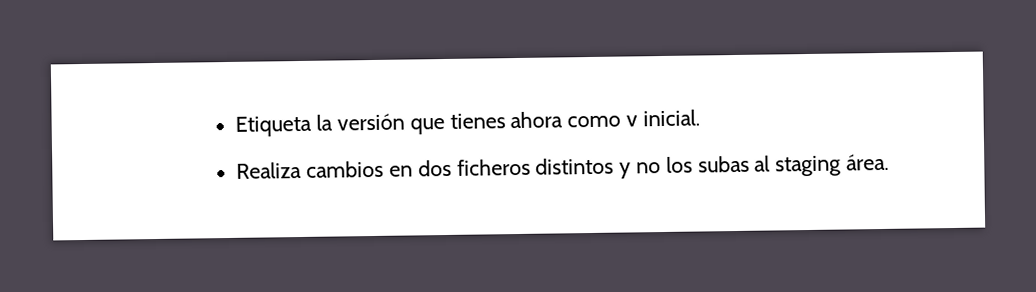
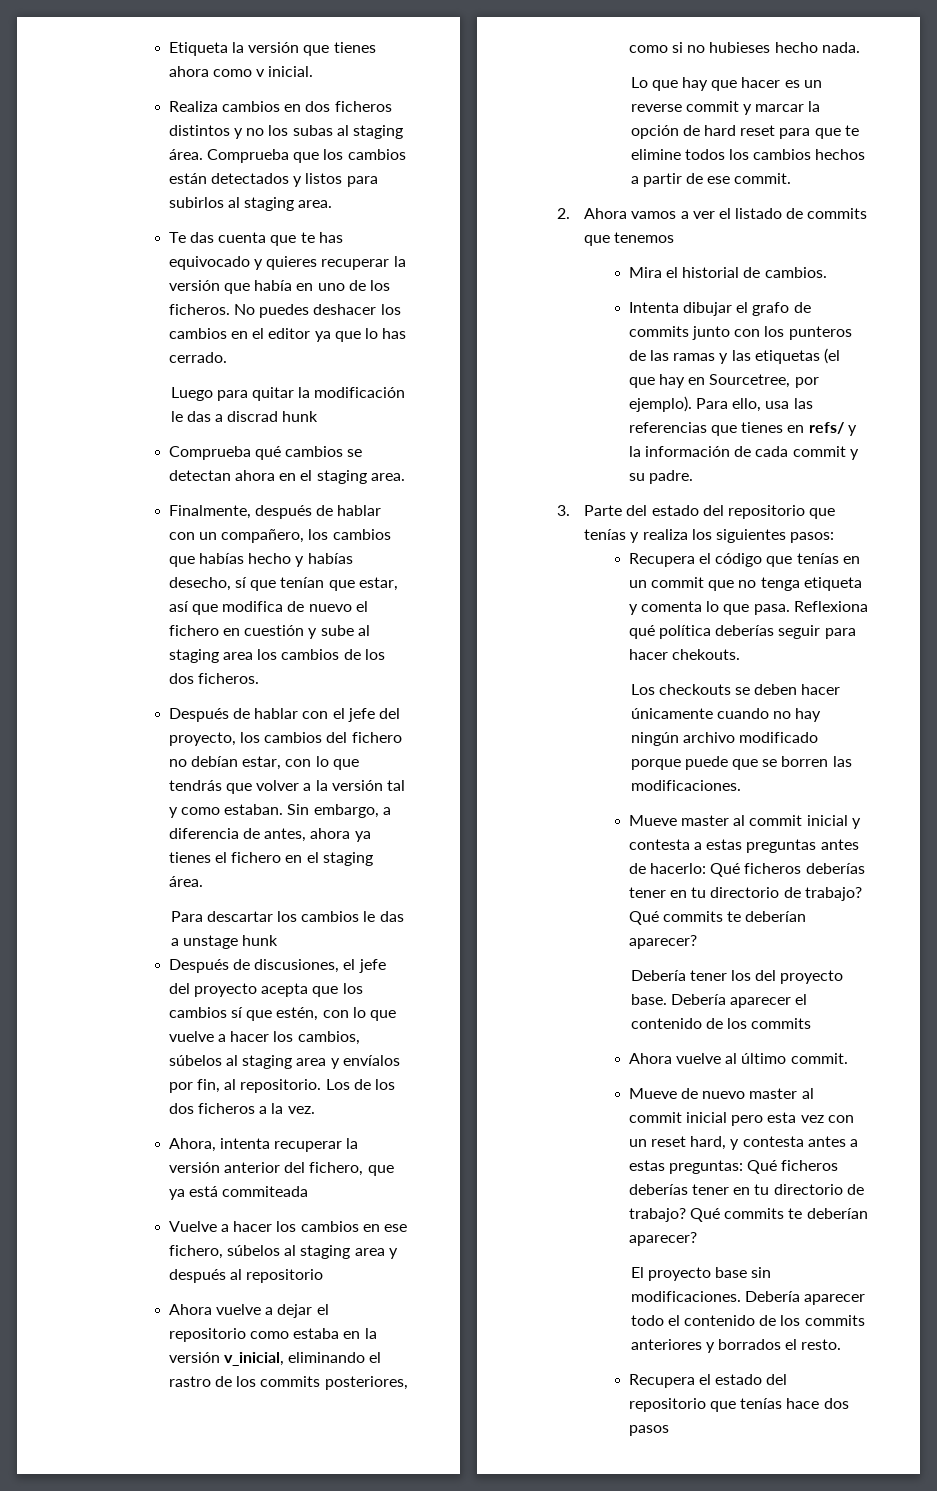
+ Comprueba que los cambios están detectados y listos para subirlos al staging area.
+ Te das cuenta que te has equivocado y quieres recuperar la versión que había en uno de los ficheros. No puedes deshacer los cambios en el editor ya que lo has cerrado.
+ Luego para quitar la modificación le das a discrad hunk
+ Comprueba qué cambios se detectan ahora en el staging area.
+ Finalmente, después de hablar con un compañero, los cambios que habías hecho y habías desecho, sí que tenían que estar, así que modifica de nuevo el fichero en cuestión y sube al staging area los cambios de los dos ficheros.
+ Después de hablar con el jefe del proyecto, los cambios del fichero no debían estar, con lo que tendrás que volver a la versión tal y como estaban. Sin embargo, a diferencia de antes, ahora ya tienes el fichero en el staging área.
+ Para descartar los cambios le das a unstage hunk
+ Después de discusiones, el jefe del proyecto acepta que los cambios sí que estén, con lo que vuelve a hacer los cambios, súbelos al staging area y envíalos por fin, al repositorio. Los de los dos ficheros a la vez.
+ Ahora, intenta recuperar la versión anterior del fichero, que ya está commiteada
+ Vuelve a hacer los cambios en ese fichero, súbelos al staging area y después al repositorio
+ Ahora vuelve a dejar el repositorio como estaba en la versión v_inicial, eliminando el rastro de los commits posteriores, como si no hubieses hecho nada.
+ Lo que hay que hacer es un reverse commit y marcar la opción de hard reset para que te elimine todos los cambios hechos a partir de ese commit.
+ 2. Ahora vamos a ver el listado de commits que tenemos
+ Mira el historial de cambios.
+ Intenta dibujar el grafo de commits junto con los punteros de las ramas y las etiquetas (el que hay en Sourcetree, por ejemplo). Para ello, usa las referencias que tienes en refs/ y la información de cada commit y su padre.
+ 3. Parte del estado del repositorio que tenías y realiza los siguientes pasos:
+ Recupera el código que tenías en un commit que no tenga etiqueta y comenta lo que pasa. Reflexiona qué política deberías seguir para hacer chekouts.
+ Los checkouts se deben hacer únicamente cuando no hay ningún archivo modificado porque puede que se borren las modificaciones.
+ Mueve master al commit inicial y contesta a estas preguntas antes de hacerlo: Qué ficheros deberías tener en tu directorio de trabajo? Qué commits te deberían aparecer?
+ Debería tener los del proyecto base. Debería aparecer el contenido de los commits
+ Ahora vuelve al último commit.
+ Mueve de nuevo master al commit inicial pero esta vez con un reset hard, y contesta antes a estas preguntas: Qué ficheros deberías tener en tu directorio de trabajo? Qué commits te deberían aparecer?
+ El proyecto base sin modificaciones. Debería aparecer todo el contenido de los commits anteriores y borrados el resto.
+ Recupera el estado del repositorio que tenías hace dos pasos

